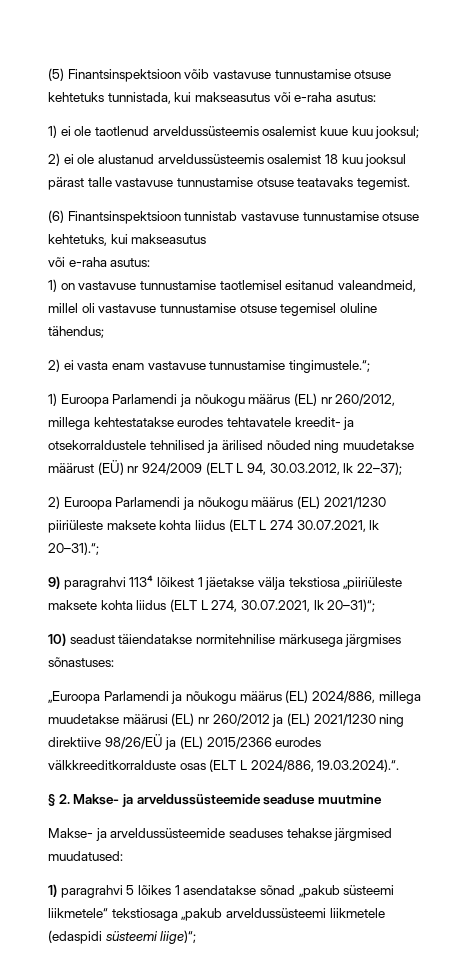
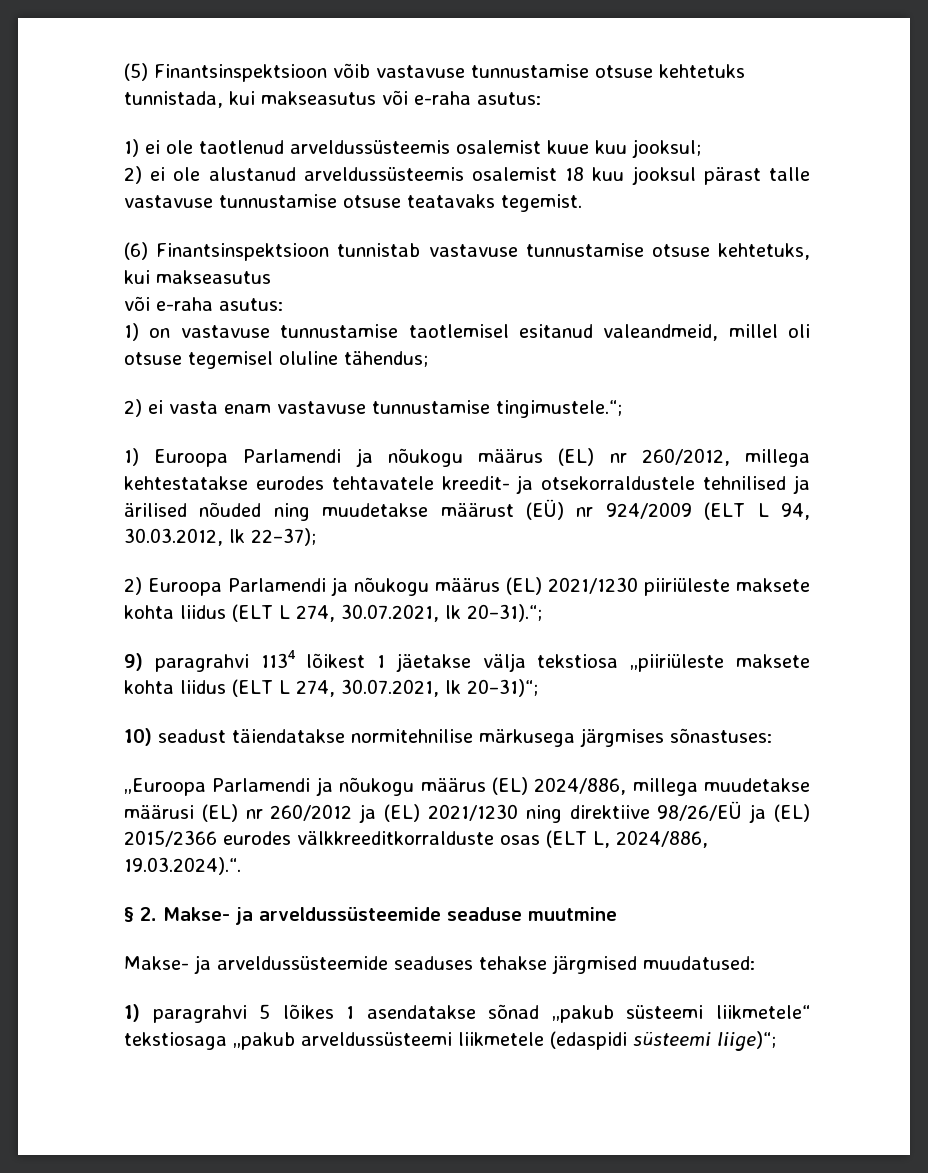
- 1) on vastavuse tunnustamise taotlemisel esitanud valeandmeid, millel oli vastavuse tunnustamise otsuse tegemisel oluline tähendus;
+ 1) on vastavuse tunnustamise taotlemisel esitanud valeandmeid, millel oli otsuse tegemisel oluline tähendus;
- 2) Euroopa Parlamendi ja nõukogu määrus (EL) 2021/1230 piiriüleste maksete kohta liidus (ELT L 274 30.07.2021, lk 20–31).“;
+ 2) Euroopa Parlamendi ja nõukogu määrus (EL) 2021/1230 piiriüleste maksete kohta liidus (ELT L 274, 30.07.2021, lk 20–31).“;
- „Euroopa Parlamendi ja nõukogu määrus (EL) 2024/886, millega muudetakse määrusi (EL) nr 260/2012 ja (EL) 2021/1230 ning direktiive 98/26/EÜ ja (EL) 2015/2366 eurodes välkkreeditkorralduste osas (ELT L 2024/886, 19.03.2024).“.
+ „Euroopa Parlamendi ja nõukogu määrus (EL) 2024/886, millega muudetakse määrusi (EL) nr 260/2012 ja (EL) 2021/1230 ning direktiive 98/26/EÜ ja (EL) 2015/2366 eurodes välkkreeditkorralduste osas (ELT L, 2024/886, 19.03.2024).“.

